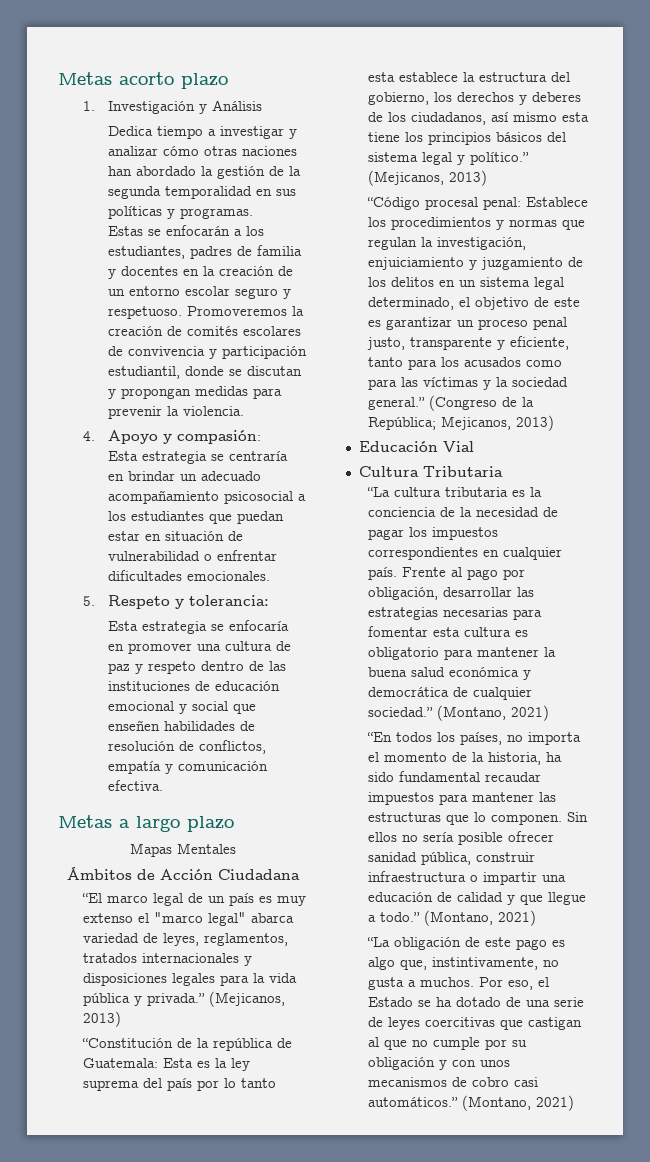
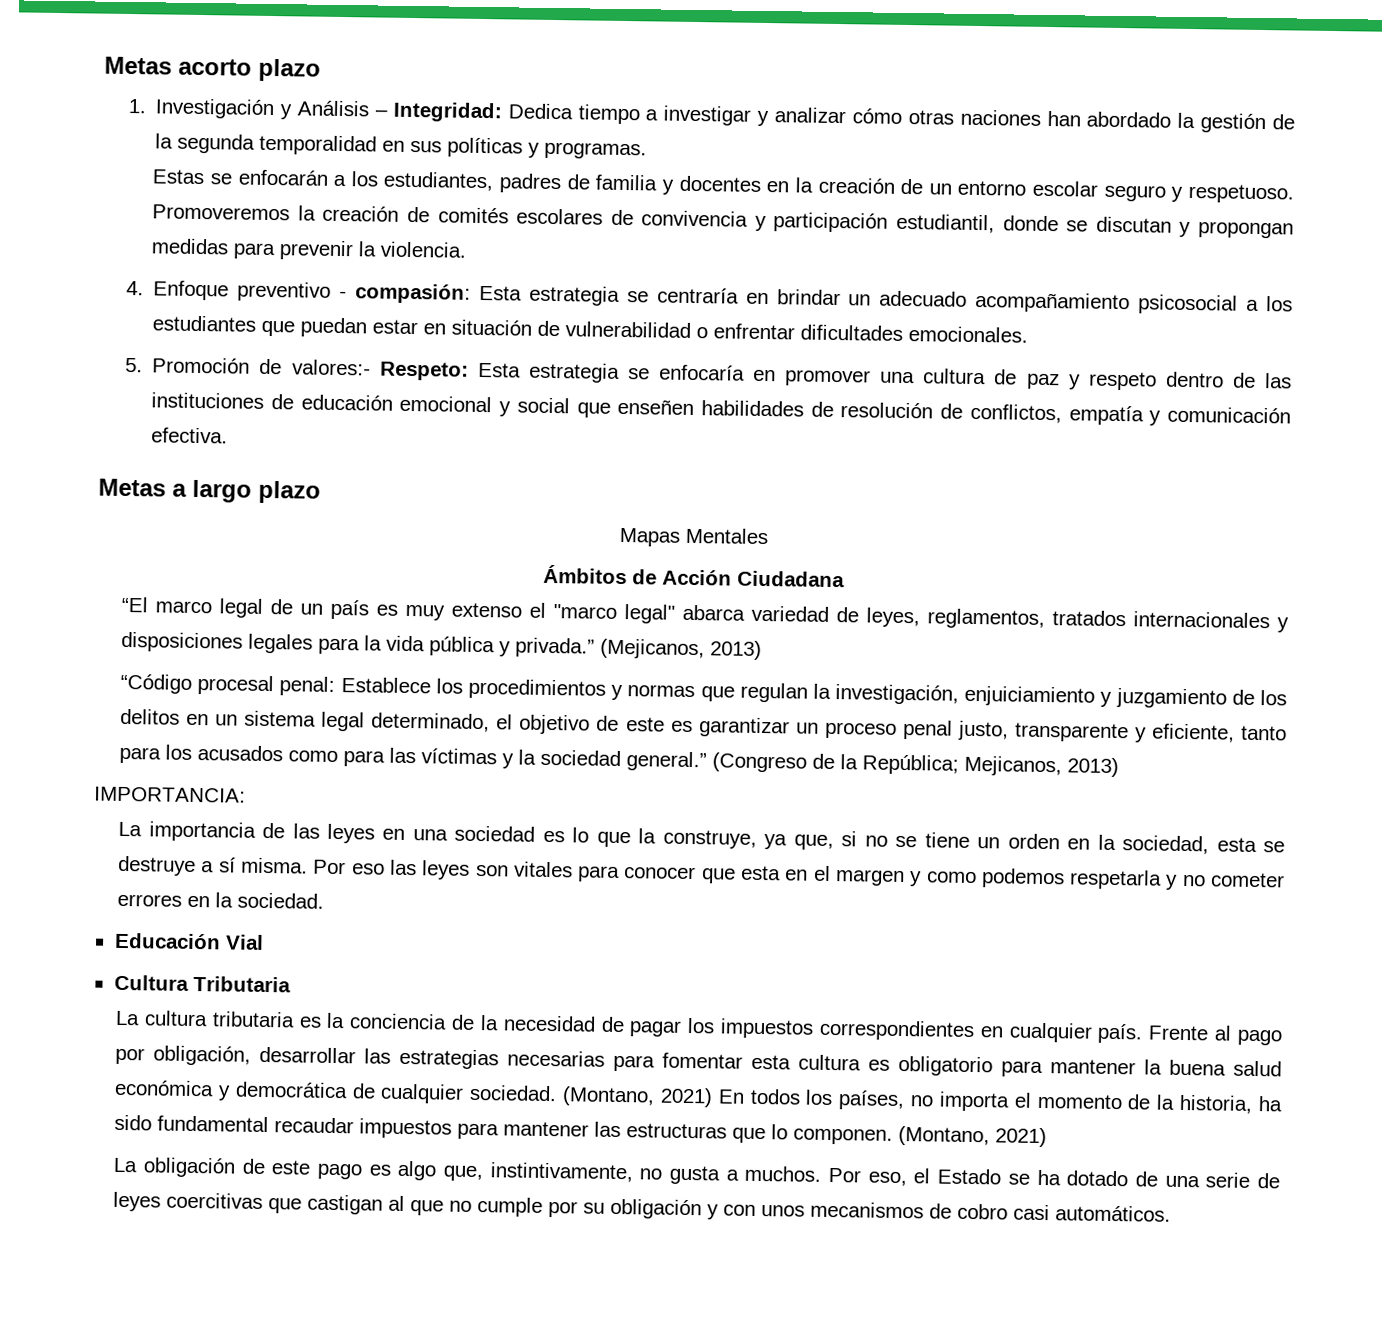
- 1. Investigación y Análisis
- Dedica tiempo a investigar y analizar cómo otras naciones han abordado la gestión de la segunda temporalidad en sus políticas y programas.
+ 1. Investigación y Análisis – Integridad: Dedica tiempo a investigar y analizar cómo otras naciones han abordado la gestión de la segunda temporalidad en sus políticas y programas.
- 4. Apoyo y compasión:
- Esta estrategia se centraría en brindar un adecuado acompañamiento psicosocial a los estudiantes que puedan estar en situación de vulnerabilidad o enfrentar dificultades emocionales.
+ 4. Enfoque preventivo - compasión: Esta estrategia se centraría en brindar un adecuado acompañamiento psicosocial a los estudiantes que puedan estar en situación de vulnerabilidad o enfrentar dificultades emocionales.
- 5. Respeto y tolerancia:
- Esta estrategia se enfocaría en promover una cultura de paz y respeto dentro de las instituciones de educación emocional y social que enseñen habilidades de resolución de conflictos, empatía y comunicación efectiva.
+ 5. Promoción de valores:- Respeto: Esta estrategia se enfocaría en promover una cultura de paz y respeto dentro de las instituciones de educación emocional y social que enseñen habilidades de resolución de conflictos, empatía y comunicación efectiva.
- “Constitución de la república de Guatemala: Esta es la ley suprema del país por lo tanto esta establece la estructura del gobierno, los derechos y deberes de los ciudadanos, así mismo esta tiene los principios básicos del sistema legal y político.” (Mejicanos, 2013)
+ IMPORTANCIA:
+ La importancia de las leyes en una sociedad es lo que la construye, ya que, si no se tiene un orden en la sociedad, esta se destruye a sí misma. Por eso las leyes son vitales para conocer que esta en el margen y como podemos respetarla y no cometer errores en la sociedad.
- “La cultura tributaria es la conciencia de la necesidad de pagar los impuestos correspondientes en cualquier país.
+ La cultura tributaria es la conciencia de la necesidad de pagar los impuestos correspondientes en cualquier país.
- Frente al pago por obligación, desarrollar las estrategias necesarias para fomentar esta cultura es obligatorio para mantener la buena salud económica y democrática de cualquier sociedad.” (Montano, 2021)
- “En todos los países, no importa el momento de la historia, ha sido fundamental recaudar impuestos para mantener las estructuras que lo componen. Sin ellos no sería posible ofrecer sanidad pública, construir infraestructura o impartir una educación de calidad y que llegue a todo.” (Montano, 2021)
- “La obligación de este pago es algo que, instintivamente, no gusta a muchos.
+ Frente al pago por obligación, desarrollar las estrategias necesarias para fomentar esta cultura es obligatorio para mantener la buena salud económica y democrática de cualquier sociedad. (Montano, 2021) En todos los países, no importa el momento de la historia, ha sido fundamental recaudar impuestos para mantener las estructuras que lo componen. (Montano, 2021)
+ La obligación de este pago es algo que, instintivamente, no gusta a muchos.
- Por eso, el Estado se ha dotado de una serie de leyes coercitivas que castigan al que no cumple por su obligación y con unos mecanismos de cobro casi automáticos.” (Montano, 2021)
+ Por eso, el Estado se ha dotado de una serie de leyes coercitivas que castigan al que no cumple por su obligación y con unos mecanismos de cobro casi automáticos.

